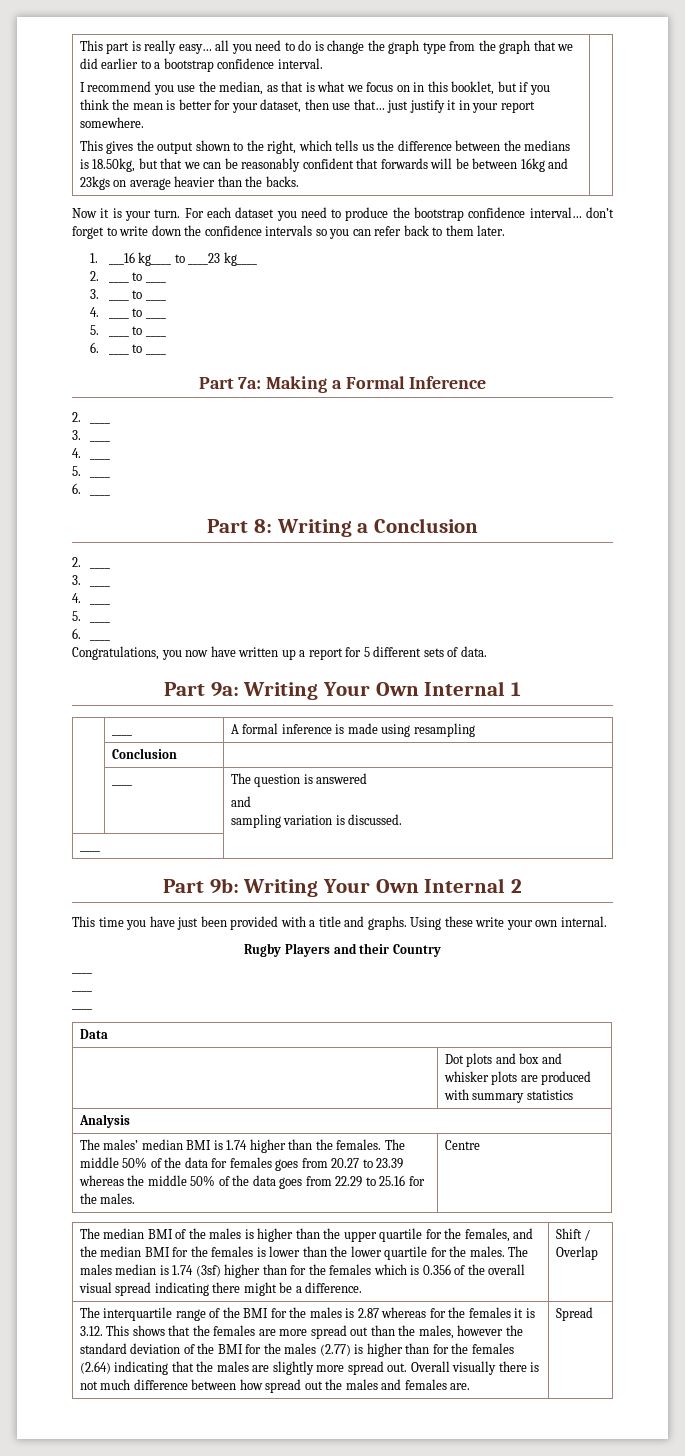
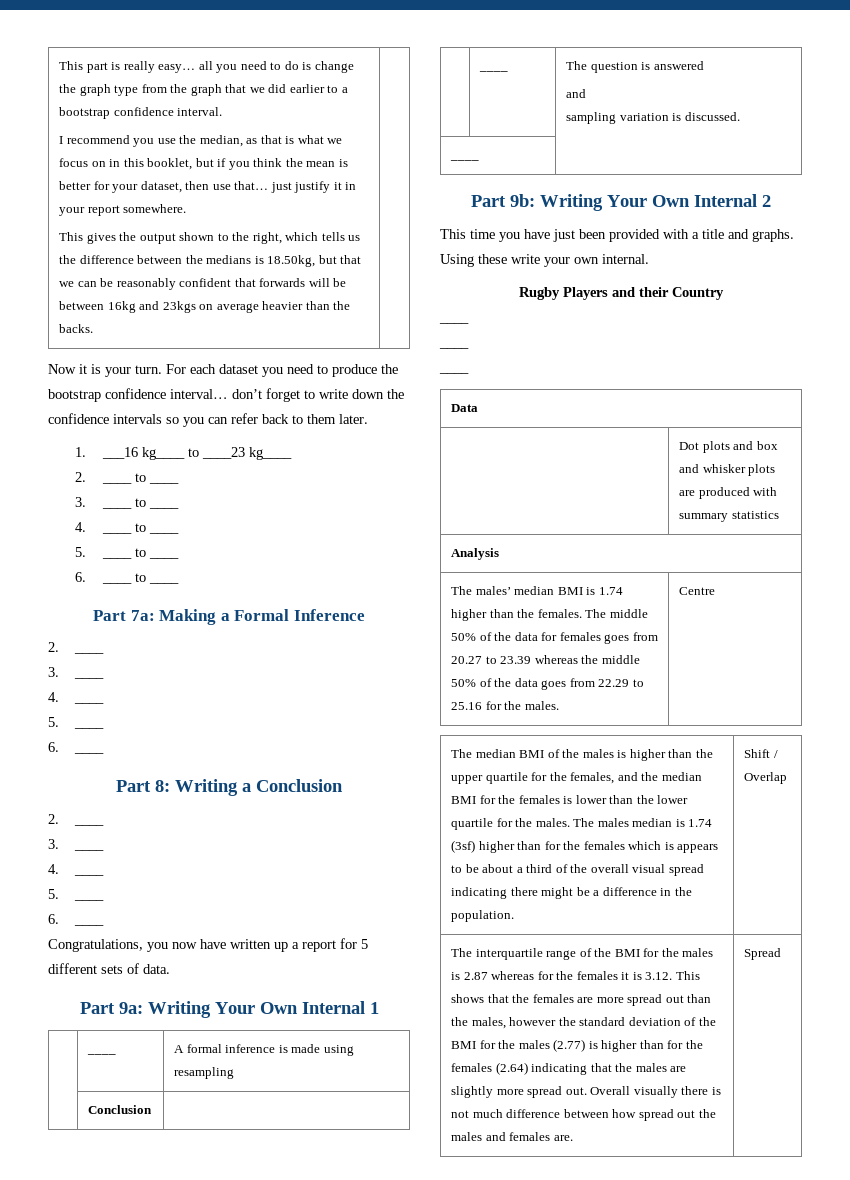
- The males median is 1.74 (3sf) higher than for the females which is 0.356 of the overall visual spread indicating there might be a difference.
+ The males median is 1.74 (3sf) higher than for the females which is appears to be about a third of the overall visual spread indicating there might be a difference in the population.

